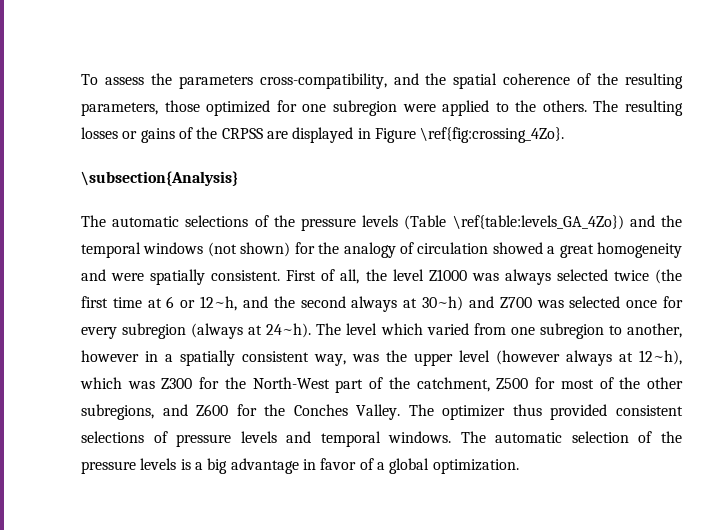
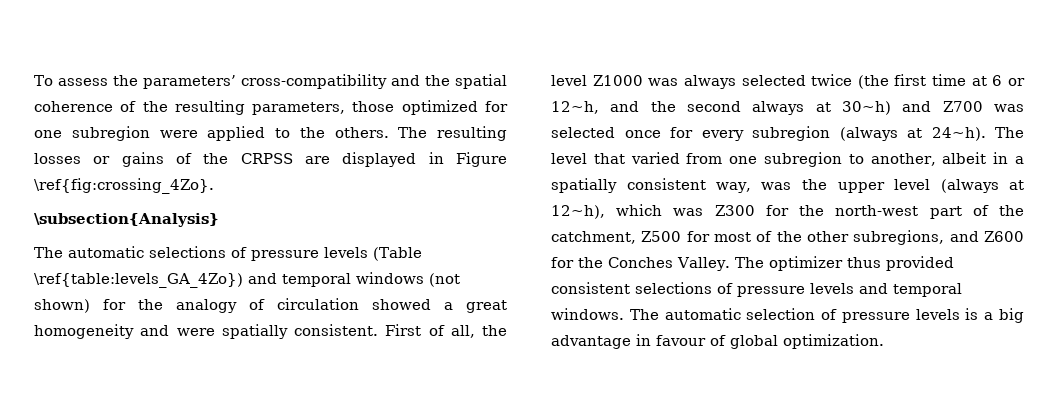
- To assess the parameters cross-compatibility, and the spatial coherence of the resulting parameters, those optimized for one subregion were applied to the others.
+ To assess the parameters’ cross-compatibility and the spatial coherence of the resulting parameters, those optimized for one subregion were applied to the others.
- The automatic selections of the pressure levels (Table \ref{table:levels_GA_4Zo}) and the temporal windows (not shown) for the analogy of circulation showed a great homogeneity and were spatially consistent.
+ The automatic selections of pressure levels (Table \ref{table:levels_GA_4Zo}) and temporal windows (not shown) for the analogy of circulation showed a great homogeneity and were spatially consistent.
- The level which varied from one subregion to another, however in a spatially consistent way, was the upper level (however always at 12~h), which was Z300 for the North-West part of the catchment, Z500 for most of the other subregions, and Z600 for the Conches Valley.
+ The level that varied from one subregion to another, albeit in a spatially consistent way, was the upper level (always at 12~h), which was Z300 for the north-west part of the catchment, Z500 for most of the other subregions, and Z600 for the Conches Valley.
- The automatic selection of the pressure levels is a big advantage in favor of a global optimization.
+ The automatic selection of pressure levels is a big advantage in favour of global optimization.

